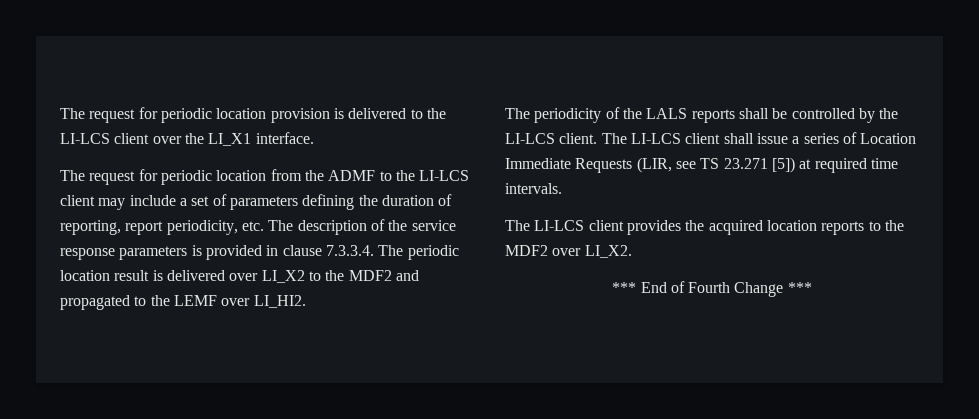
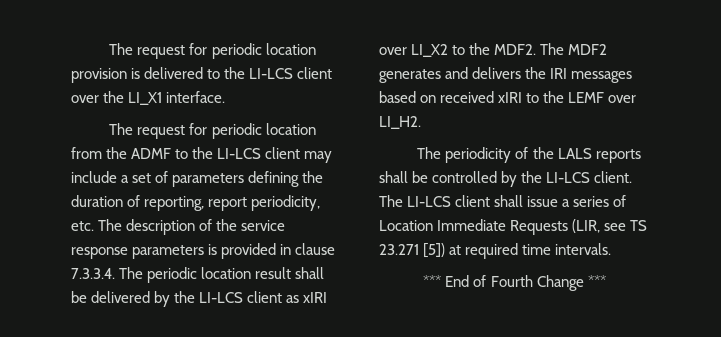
- The request for periodic location from the ADMF to the LI-LCS client may include a set of parameters defining the duration of reporting, report periodicity, etc. The description of the service response parameters is provided in clause 7.3.3.4. The periodic location result is delivered over LI_X2 to the MDF2 and propagated to the LEMF over LI_HI2.
+ The request for periodic location from the ADMF to the LI-LCS client may include a set of parameters defining the duration of reporting, report periodicity, etc. The description of the service response parameters is provided in clause 7.3.3.4. The periodic location result shall be delivered by the LI-LCS client as xIRI over LI_X2 to the MDF2. The MDF2 generates and delivers the IRI messages based on received xIRI to the LEMF over LI_H2.
- The LI-LCS client provides the acquired location reports to the MDF2 over LI_X2.

